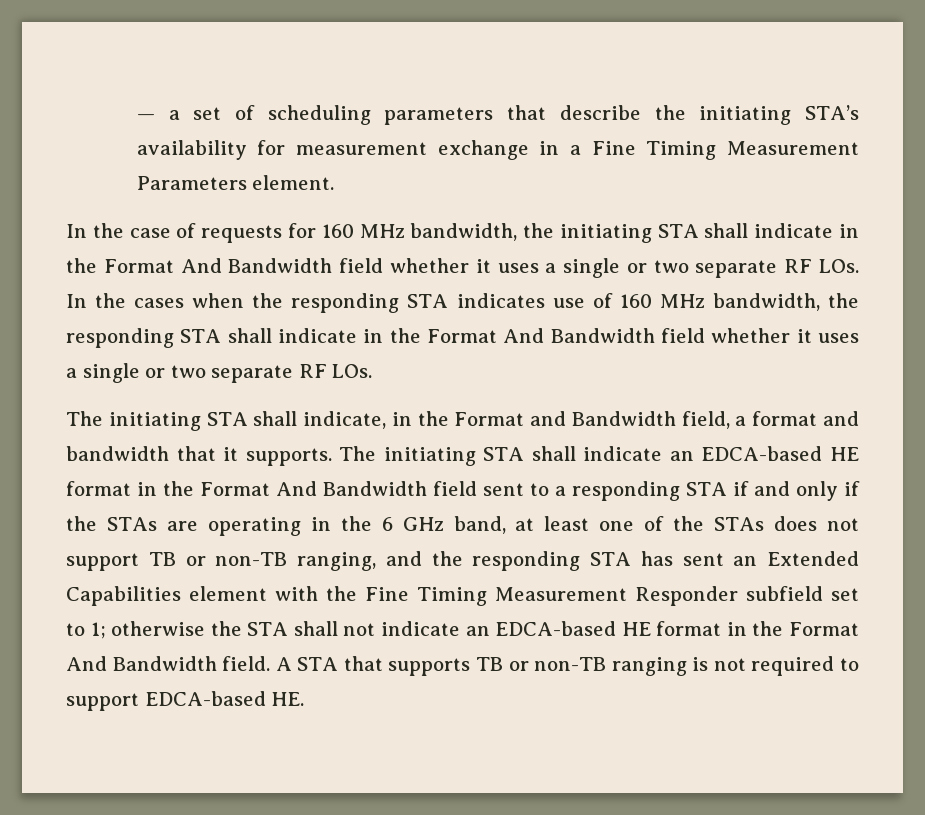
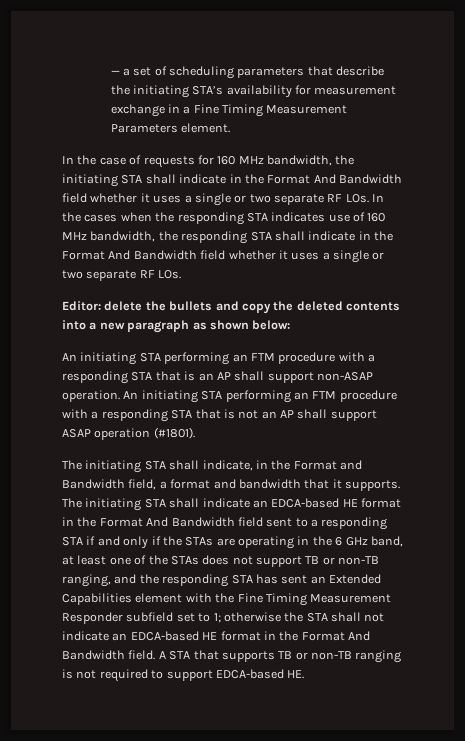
+ Editor: delete the bullets and copy the deleted contents into a new paragraph as shown below:
+ An initiating STA performing an FTM procedure with a responding STA that is an AP shall support non-ASAP operation. An initiating STA performing an FTM procedure with a responding STA that is not an AP shall support ASAP operation (#1801).

